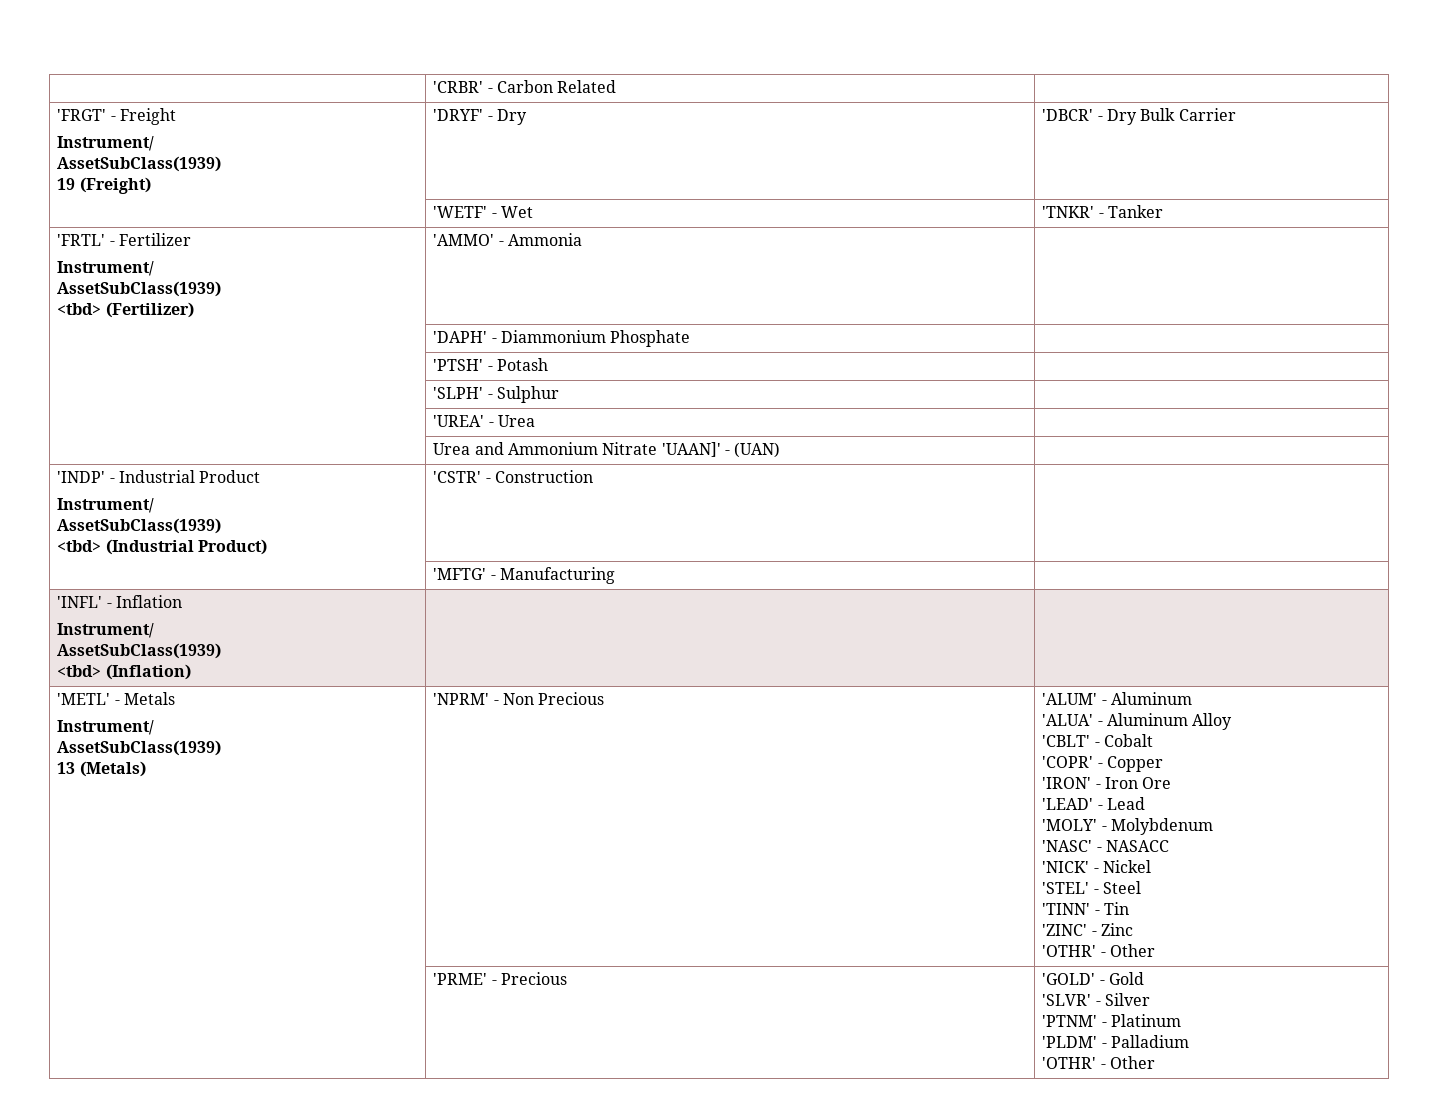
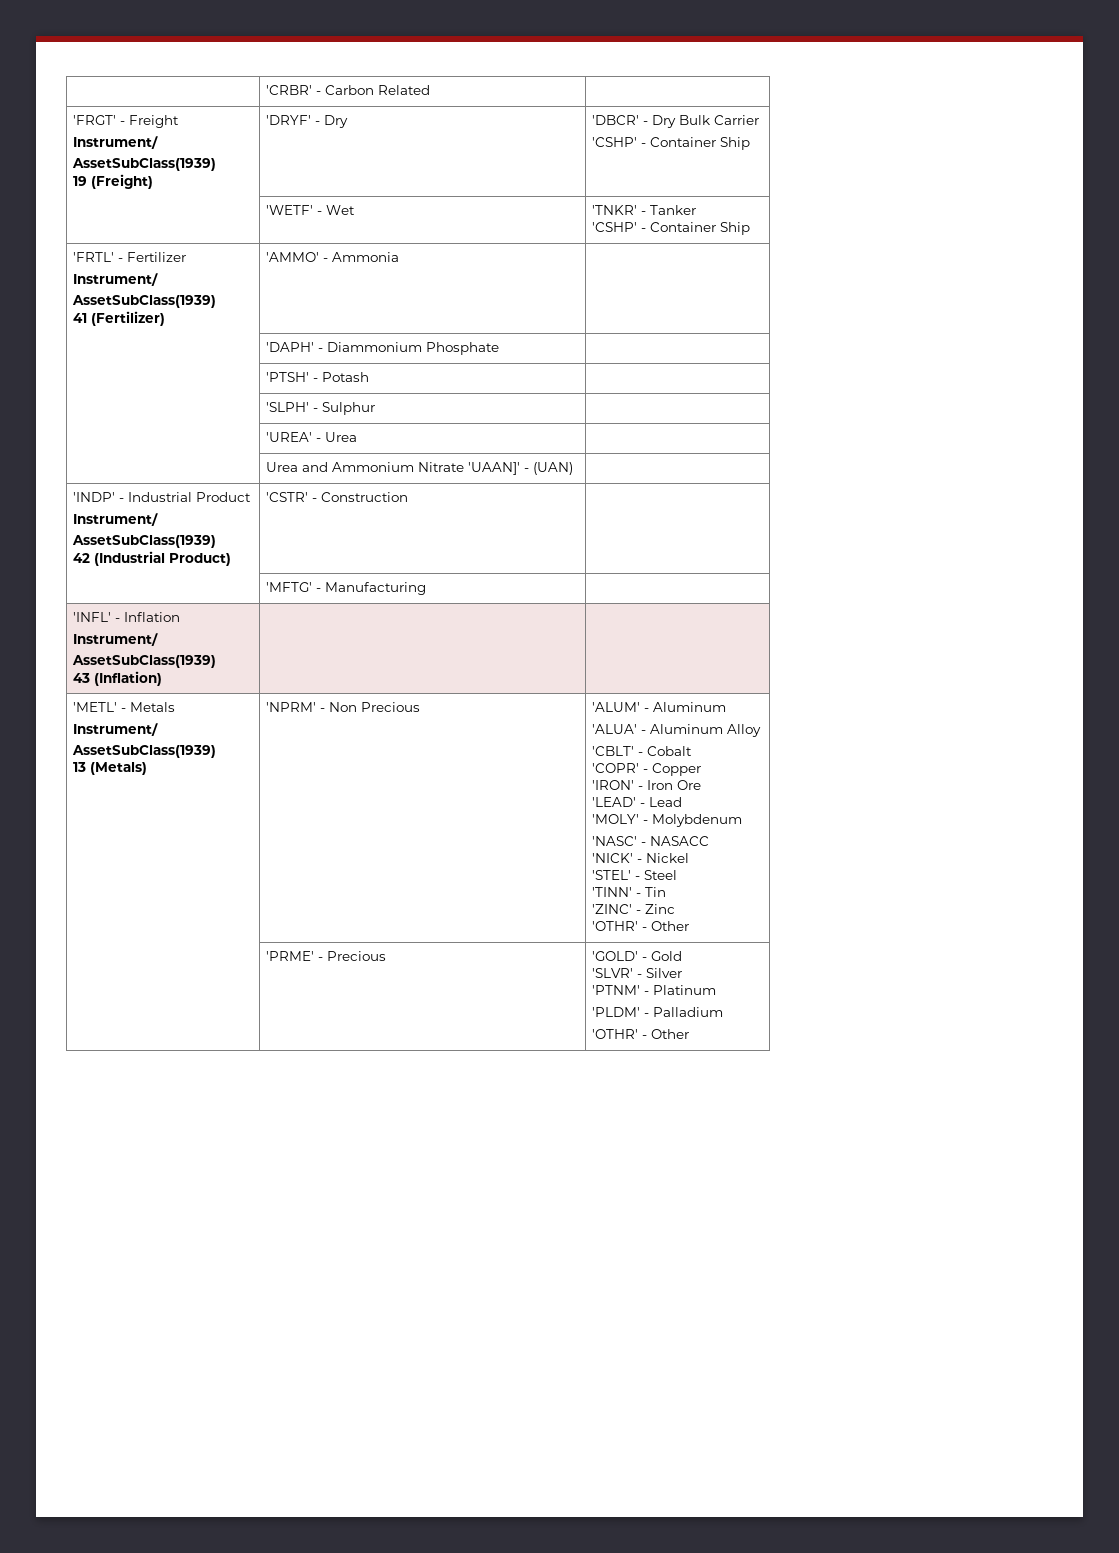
  'FRGT' - Freight
  Instrument/
  AssetSubClass(1939)
  19 (Freight) | 'DRYF' - Dry | 'DBCR' - Dry Bulk Carrier
+ 'CSHP' - Container Ship
  | 'WETF' - Wet | 'TNKR' - Tanker
+ 'CSHP' - Container Ship
  'FRTL' - Fertilizer
  Instrument/
  AssetSubClass(1939)
- <tbd> (Fertilizer) | 'AMMO' - Ammonia |
+ 41 (Fertilizer) | 'AMMO' - Ammonia |
  'INDP' - Industrial Product
  Instrument/
  AssetSubClass(1939)
- <tbd> (Industrial Product) | 'CSTR' - Construction |
+ 42 (Industrial Product) | 'CSTR' - Construction |
  'INFL' - Inflation
  Instrument/
  AssetSubClass(1939)
- <tbd> (Inflation) | |
+ 43 (Inflation) | |

